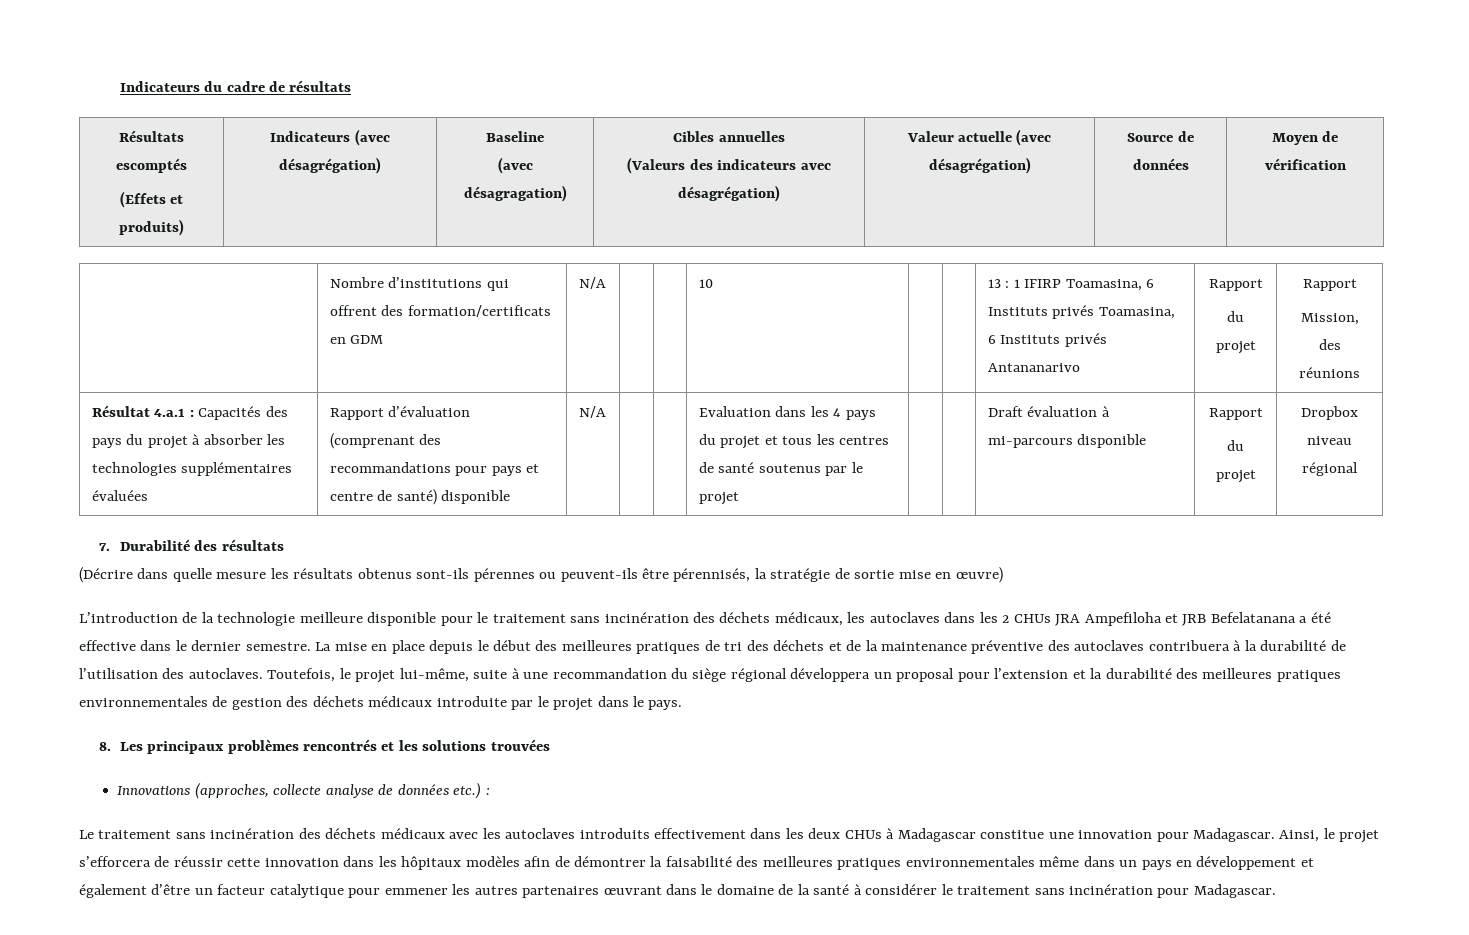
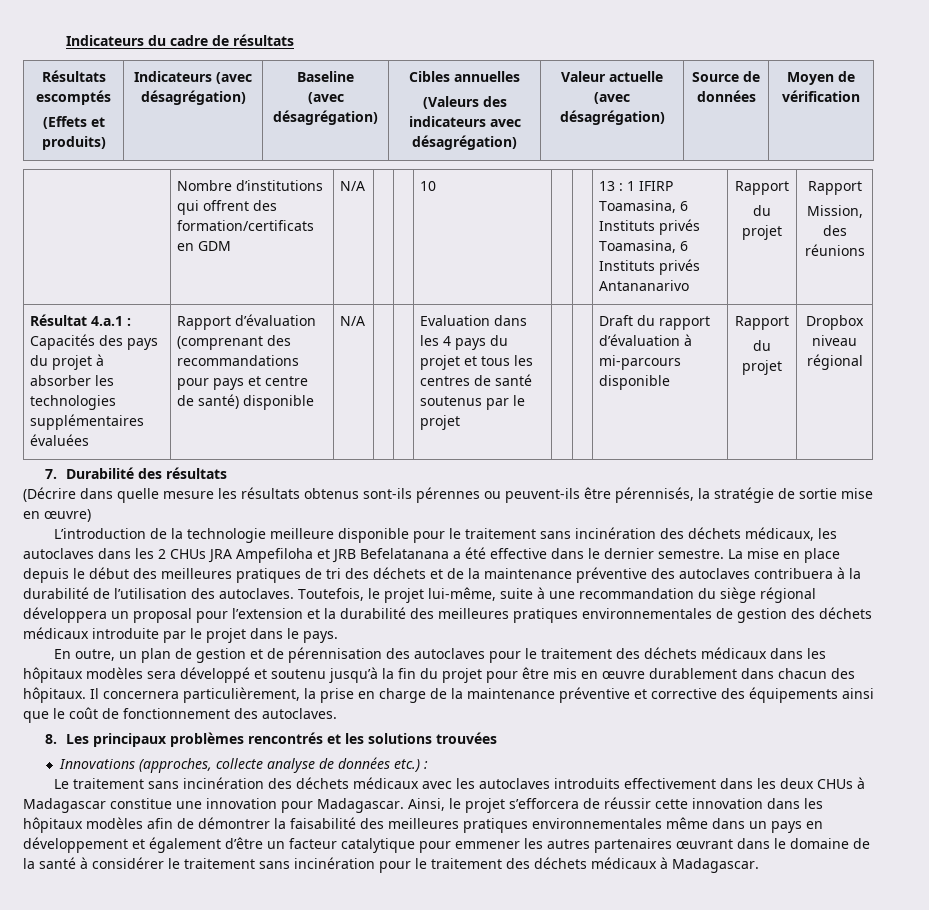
  Résultats escomptés
  (Effets et produits) | Indicateurs (avec désagrégation) | Baseline
- (avec désagragation) | Cibles annuelles
+ (avec désagrégation) | Cibles annuelles
- Draft évaluation à mi-parcours disponible
+ Draft du rapport d’évaluation à mi-parcours disponible
+ En outre, un plan de gestion et de pérennisation des autoclaves pour le traitement des déchets médicaux dans les hôpitaux modèles sera développé et soutenu jusqu’à la fin du projet pour être mis en œuvre durablement dans chacun des hôpitaux. Il concernera particulièrement, la prise en charge de la maintenance préventive et corrective des équipements ainsi que le coût de fonctionnement des autoclaves.
- Ainsi, le projet s’efforcera de réussir cette innovation dans les hôpitaux modèles afin de démontrer la faisabilité des meilleures pratiques environnementales même dans un pays en développement et également d’être un facteur catalytique pour emmener les autres partenaires œuvrant dans le domaine de la santé à considérer le traitement sans incinération pour Madagascar.
+ Ainsi, le projet s’efforcera de réussir cette innovation dans les hôpitaux modèles afin de démontrer la faisabilité des meilleures pratiques environnementales même dans un pays en développement et également d’être un facteur catalytique pour emmener les autres partenaires œuvrant dans le domaine de la santé à considérer le traitement sans incinération pour le traitement des déchets médicaux à Madagascar.

